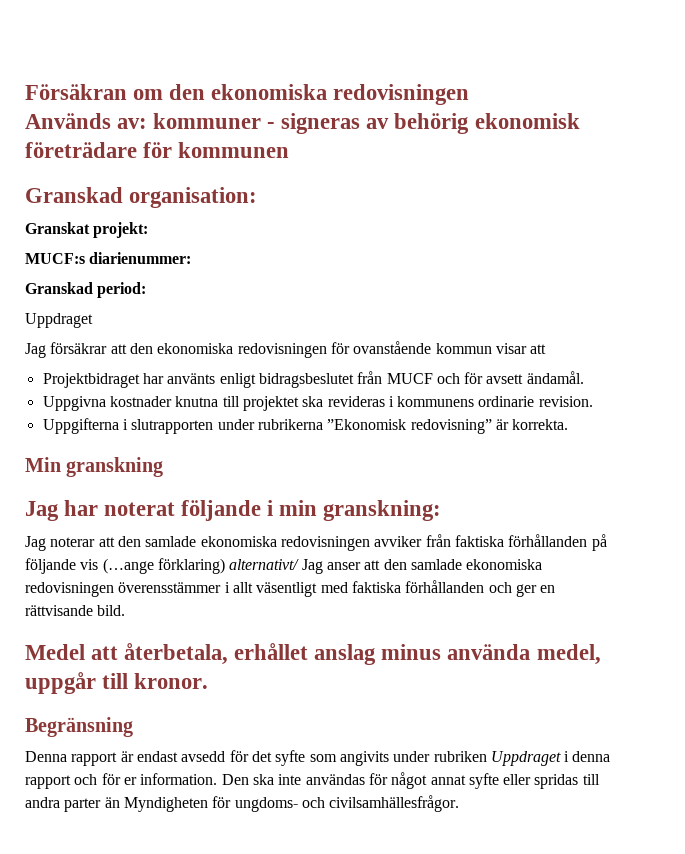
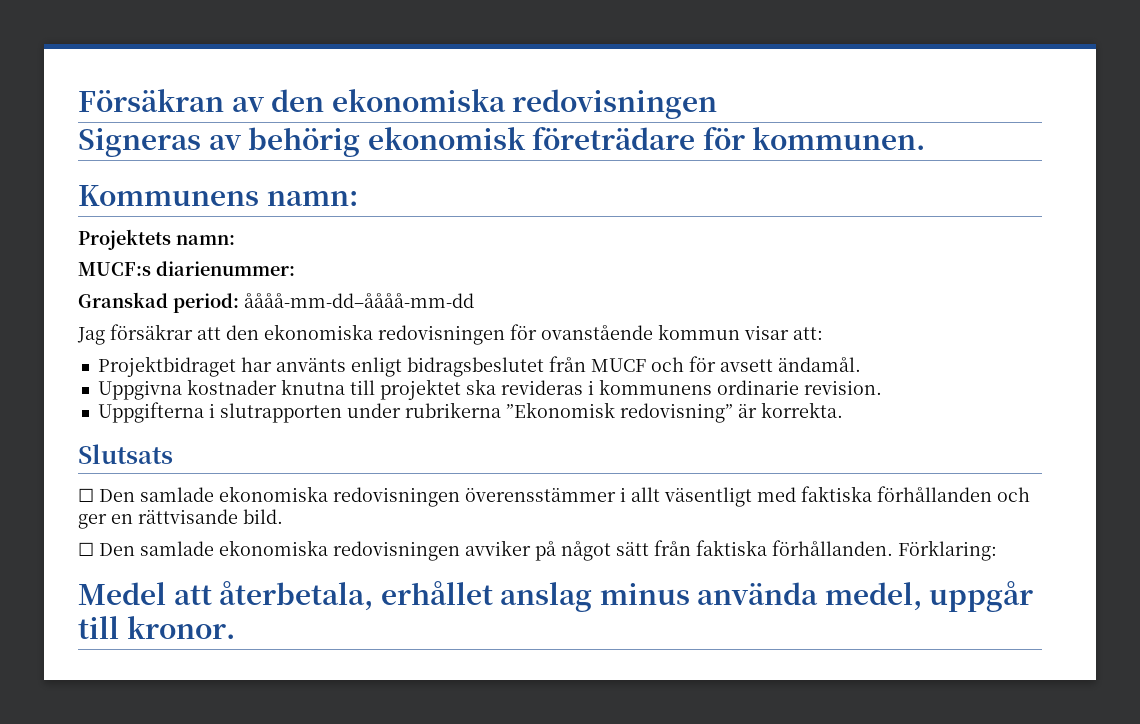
- Försäkran om den ekonomiska redovisningen
+ Försäkran av den ekonomiska redovisningen
- Används av: kommuner - signeras av behörig ekonomisk företrädare för kommunen
- Granskad organisation:
- Granskat projekt:
+ Signeras av behörig ekonomisk företrädare för kommunen.
+ Kommunens namn:
+ Projektets namn:
- Granskad period:
- Uppdraget
+ Granskad period: åååå-mm-dd–åååå-mm-dd
- Jag försäkrar att den ekonomiska redovisningen för ovanstående kommun visar att
+ Jag försäkrar att den ekonomiska redovisningen för ovanstående kommun visar att:
- Min granskning
- Jag har noterat följande i min granskning:
- Jag noterar att den samlade ekonomiska redovisningen avviker från faktiska förhållanden på följande vis (…ange förklaring) alternativt/ Jag anser att den samlade ekonomiska redovisningen överensstämmer i allt väsentligt med faktiska förhållanden och ger en rättvisande bild.
+ Slutsats
+ ☐ Den samlade ekonomiska redovisningen överensstämmer i allt väsentligt med faktiska förhållanden och ger en rättvisande bild.
+ ☐ Den samlade ekonomiska redovisningen avviker på något sätt från faktiska förhållanden. Förklaring:
- Begränsning
- Denna rapport är endast avsedd för det syfte som angivits under rubriken Uppdraget i denna rapport och för er information. Den ska inte användas för något annat syfte eller spridas till andra parter än Myndigheten för ungdoms- och civilsamhällesfrågor.

